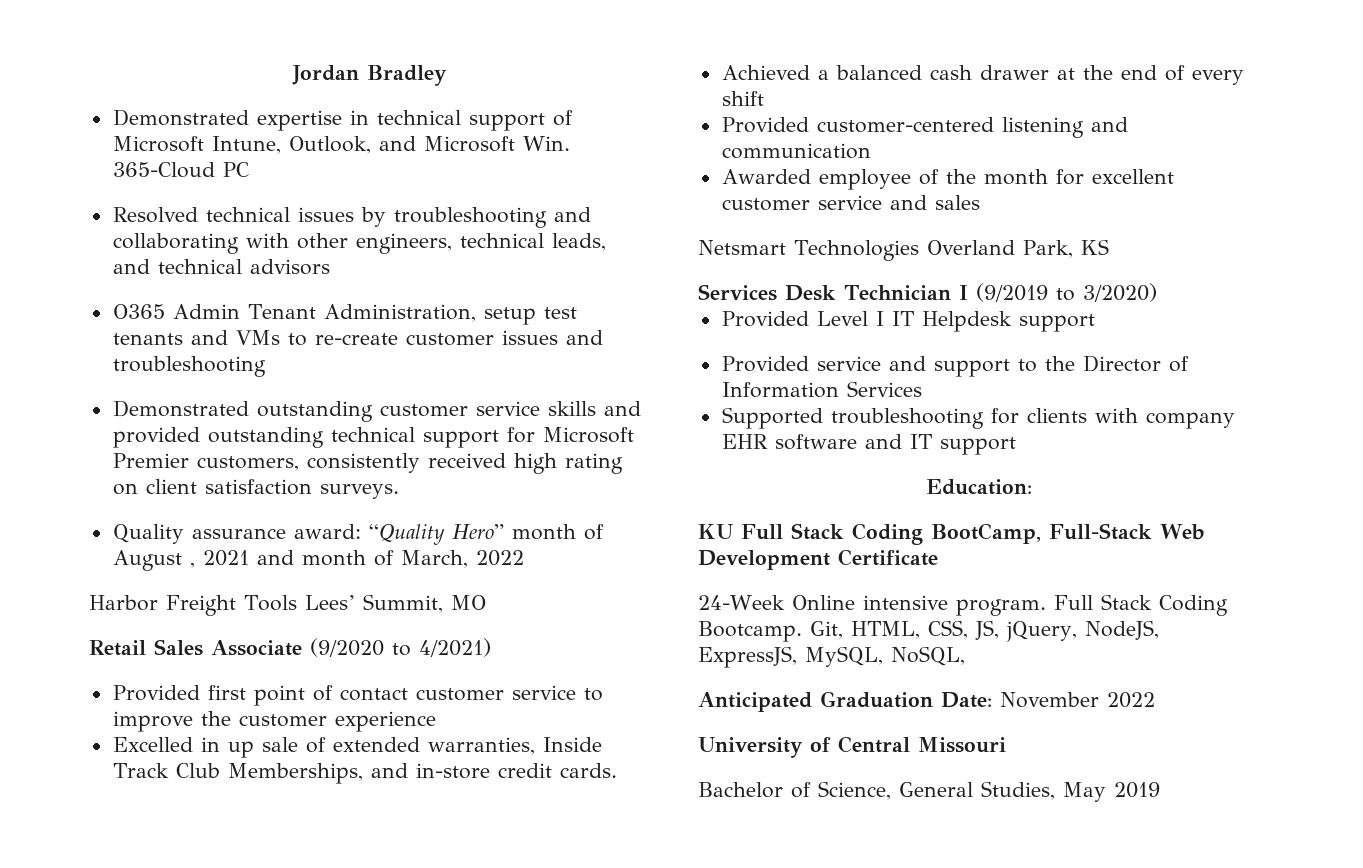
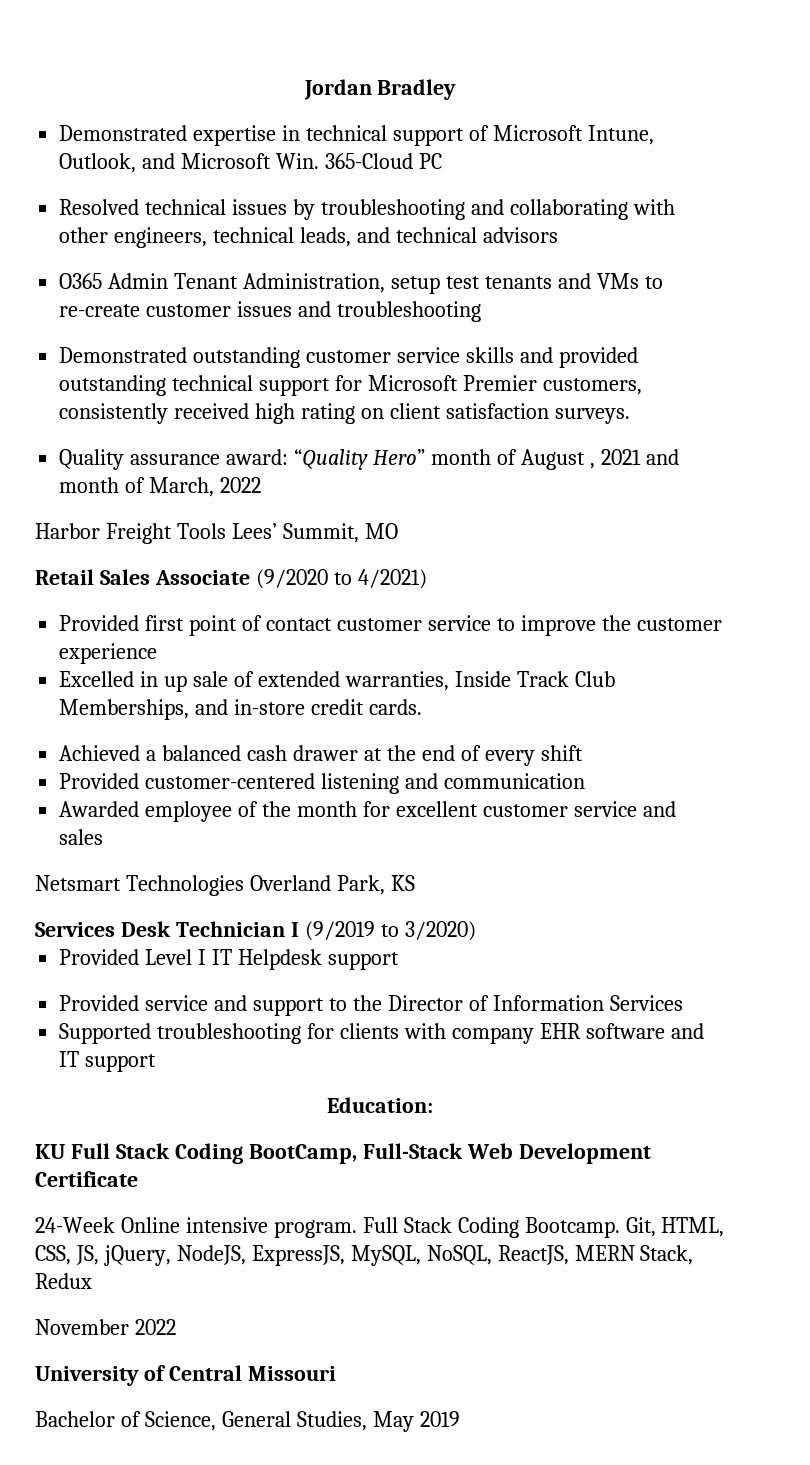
- Git, HTML, CSS, JS, jQuery, NodeJS, ExpressJS, MySQL, NoSQL,
- Anticipated Graduation Date: November 2022
+ Git, HTML, CSS, JS, jQuery, NodeJS, ExpressJS, MySQL, NoSQL, ReactJS, MERN Stack, Redux
+ November 2022

